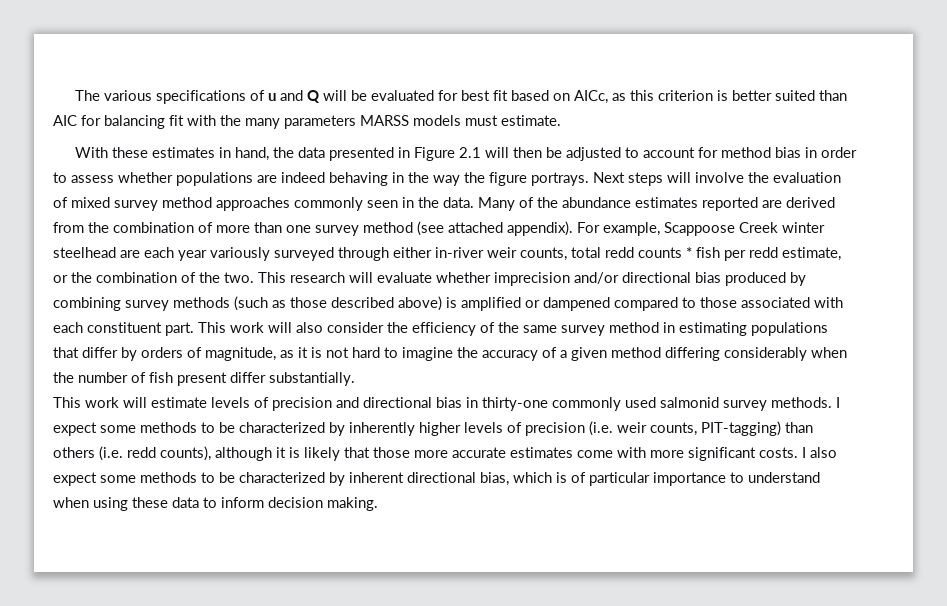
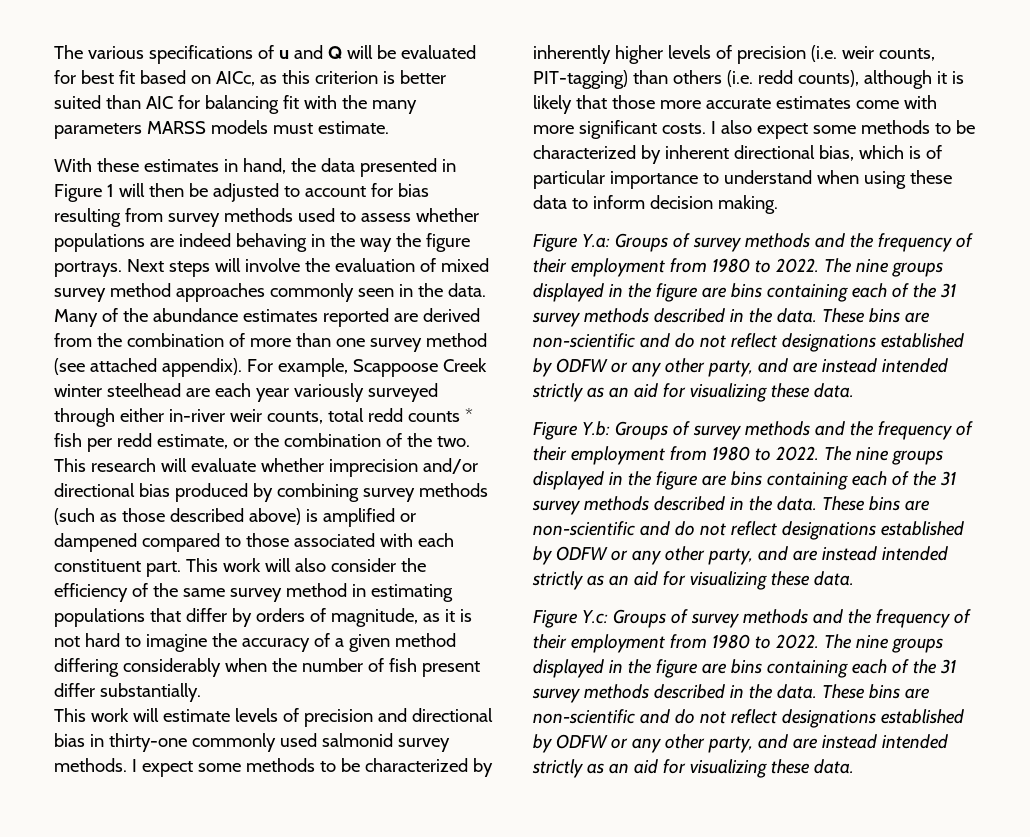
- With these estimates in hand, the data presented in Figure 2.1 will then be adjusted to account for method bias in order to assess whether populations are indeed behaving in the way the figure portrays.
+ With these estimates in hand, the data presented in Figure 1 will then be adjusted to account for bias resulting from survey methods used to assess whether populations are indeed behaving in the way the figure portrays.
+ Figure Y.a: Groups of survey methods and the frequency of their employment from 1980 to 2022. The nine groups displayed in the figure are bins containing each of the 31 survey methods described in the data. These bins are non-scientific and do not reflect designations established by ODFW or any other party, and are instead intended strictly as an aid for visualizing these data.
+ Figure Y.b: Groups of survey methods and the frequency of their employment from 1980 to 2022. The nine groups displayed in the figure are bins containing each of the 31 survey methods described in the data. These bins are non-scientific and do not reflect designations established by ODFW or any other party, and are instead intended strictly as an aid for visualizing these data.
+ Figure Y.c: Groups of survey methods and the frequency of their employment from 1980 to 2022. The nine groups displayed in the figure are bins containing each of the 31 survey methods described in the data. These bins are non-scientific and do not reflect designations established by ODFW or any other party, and are instead intended strictly as an aid for visualizing these data.

